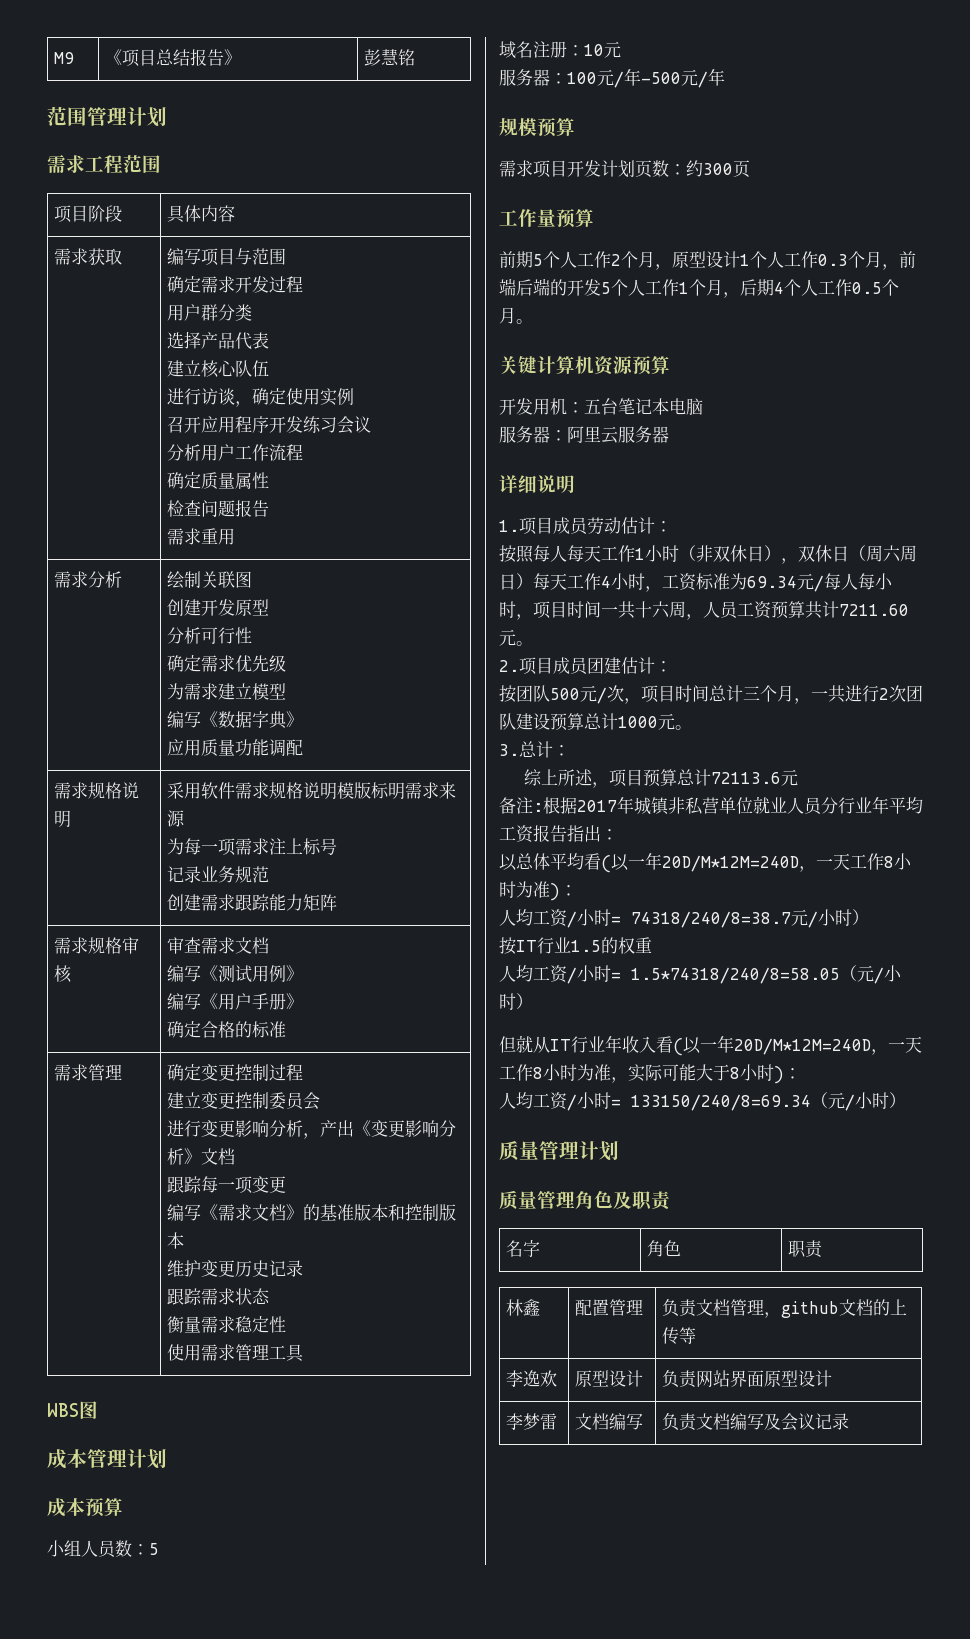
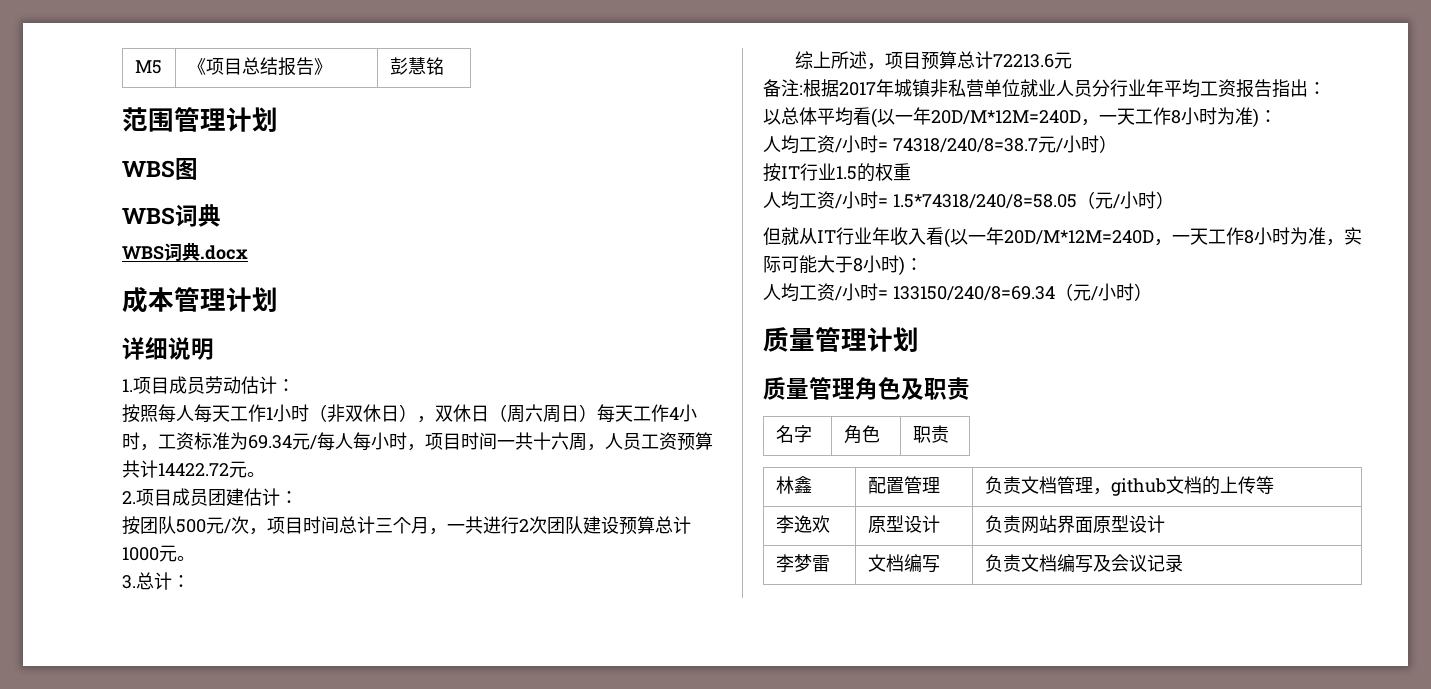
- M9 | 《项目总结报告》 | 彭慧铭
+ M5 | 《项目总结报告》 | 彭慧铭
- 需求工程范围
- 项目阶段 | 具体内容
- 需求获取 | 编写项目与范围
- 确定需求开发过程
- 用户群分类
- 选择产品代表
- 建立核心队伍
- 进行访谈，确定使用实例
- 召开应用程序开发练习会议
- 分析用户工作流程
- 确定质量属性
- 检查问题报告
- 需求重用
- 需求分析 | 绘制关联图
- 创建开发原型
- 分析可行性
- 确定需求优先级
- 为需求建立模型
- 编写《数据字典》
- 应用质量功能调配
- 需求规格说明 | 采用软件需求规格说明模版标明需求来源
- 为每一项需求注上标号
- 记录业务规范
- 创建需求跟踪能力矩阵
- 需求规格审核 | 审查需求文档
- 编写《测试用例》
- 编写《用户手册》
- 确定合格的标准
- 需求管理 | 确定变更控制过程
- 建立变更控制委员会
- 进行变更影响分析，产出《变更影响分析》文档
- 跟踪每一项变更
- 编写《需求文档》的基准版本和控制版本
- 维护变更历史记录
- 跟踪需求状态
- 衡量需求稳定性
- 使用需求管理工具
  WBS图
+ WBS词典
+ WBS词典.docx
  成本管理计划
- 成本预算
- 小组人员数：5
- 域名注册：10元
- 服务器：100元/年-500元/年
- 规模预算
- 需求项目开发计划页数：约300页
- 工作量预算
- 前期5个人工作2个月，原型设计1个人工作0.3个月，前端后端的开发5个人工作1个月，后期4个人工作0.5个月。
- 关键计算机资源预算
- 开发用机：五台笔记本电脑
- 服务器：阿里云服务器
- 按照每人每天工作1小时（非双休日），双休日（周六周日）每天工作4小时，工资标准为69.34元/每人每小时，项目时间一共十六周，人员工资预算共计7211.60元。
+ 按照每人每天工作1小时（非双休日），双休日（周六周日）每天工作4小时，工资标准为69.34元/每人每小时，项目时间一共十六周，人员工资预算共计14422.72元。
- 综上所述，项目预算总计72113.6元
+ 综上所述，项目预算总计72213.6元

